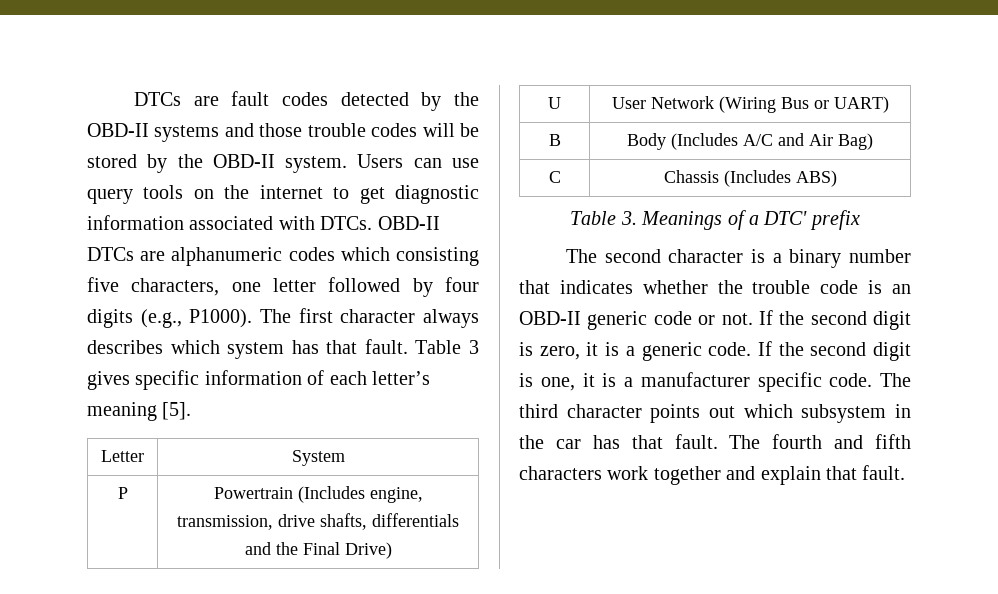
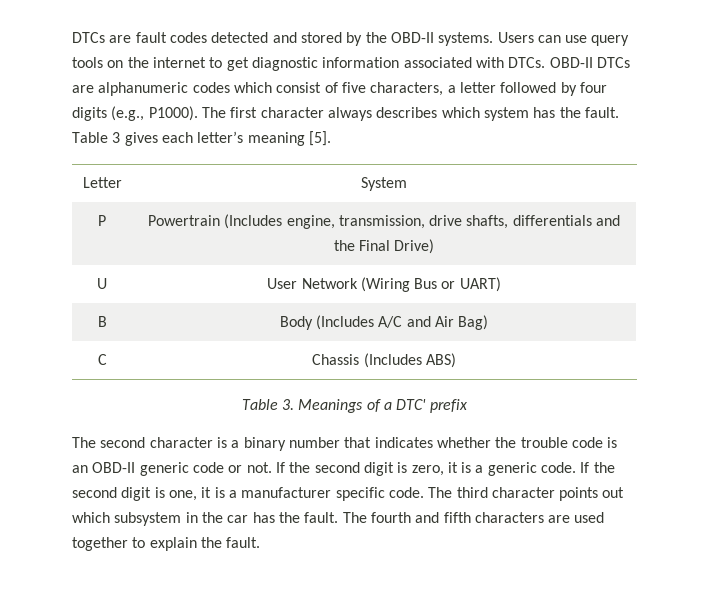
- DTCs are fault codes detected by the OBD-II systems and those trouble codes will be stored by the OBD-II system.
+ DTCs are fault codes detected and stored by the OBD-II systems.
- OBD-II DTCs are alphanumeric codes which consisting five characters, one letter followed by four digits (e.g., P1000).
+ OBD-II DTCs are alphanumeric codes which consist of five characters, a letter followed by four digits (e.g., P1000).
- The first character always describes which system has that fault.
+ The first character always describes which system has the fault.
- Table 3 gives specific information of each letter’s meaning [5].
+ Table 3 gives each letter’s meaning [5].
- The third character points out which subsystem in the car has that fault.
+ The third character points out which subsystem in the car has the fault.
- The fourth and fifth characters work together and explain that fault.
+ The fourth and fifth characters are used together to explain the fault.

